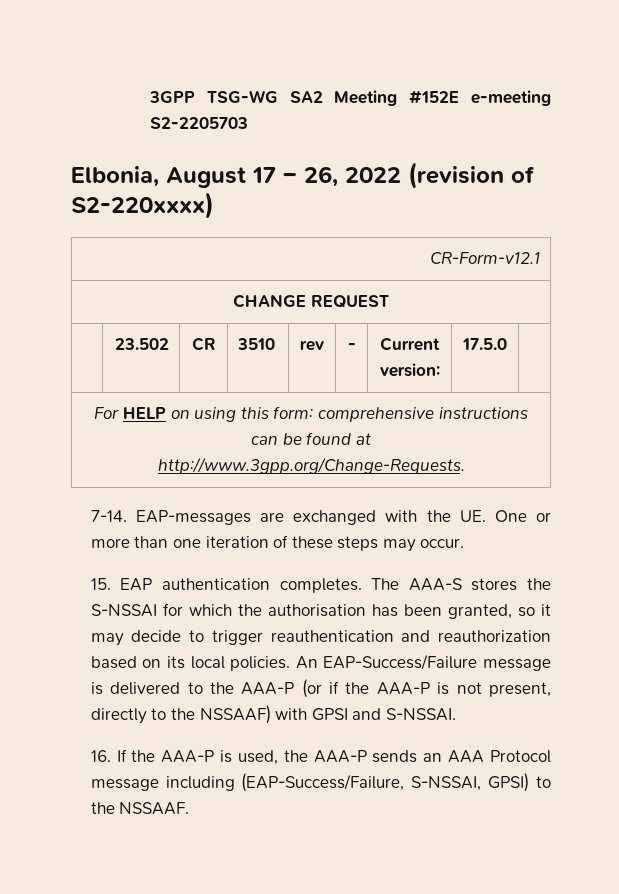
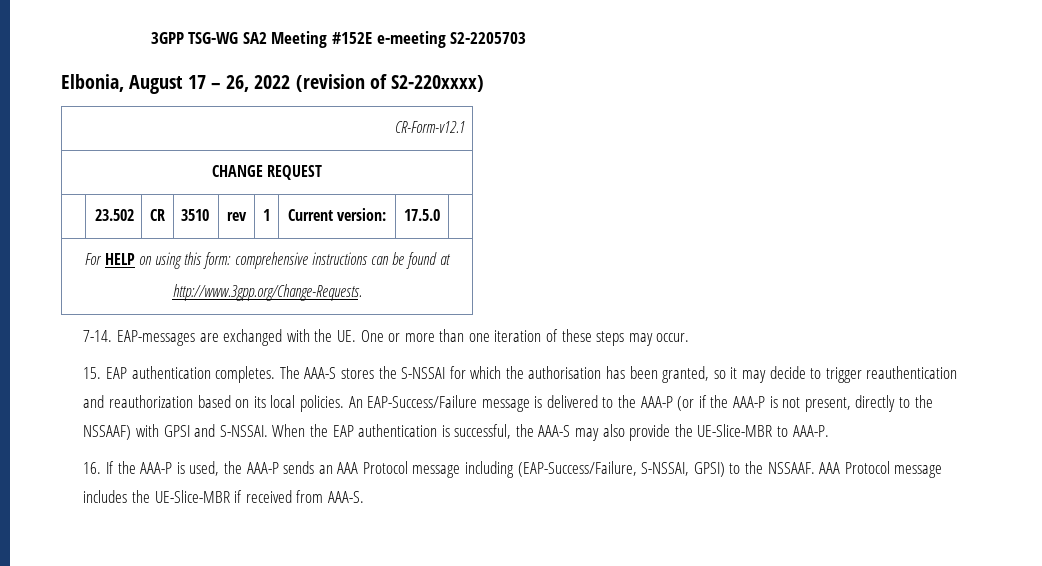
- | 23.502 | CR | 3510 | rev | - | Current version: | 17.5.0 |
+ | 23.502 | CR | 3510 | rev | 1 | Current version: | 17.5.0 |
+ When the EAP authentication is successful, the AAA-S may also provide the UE-Slice-MBR to AAA-P.
+ AAA Protocol message includes the UE-Slice-MBR if received from AAA-S.

